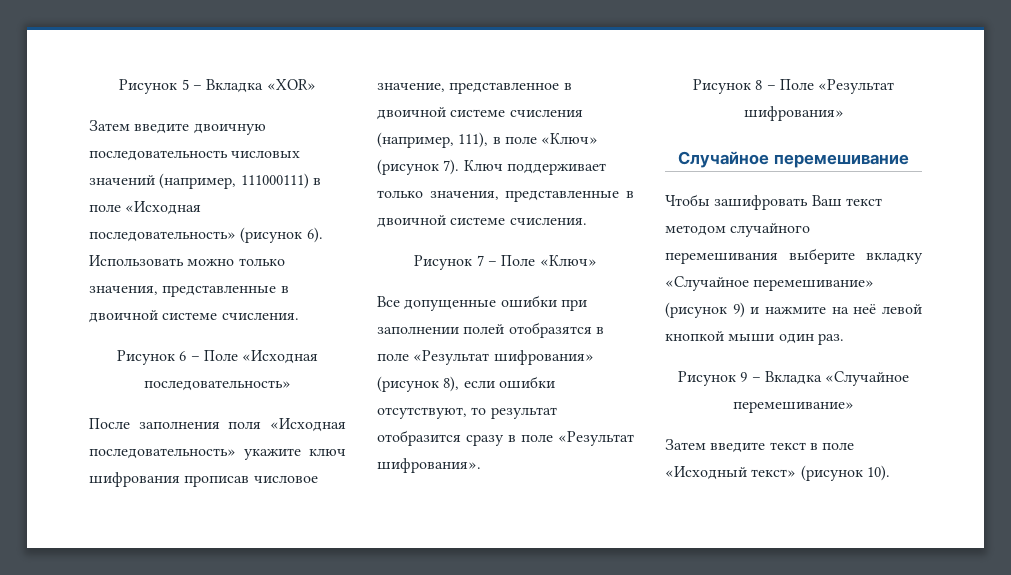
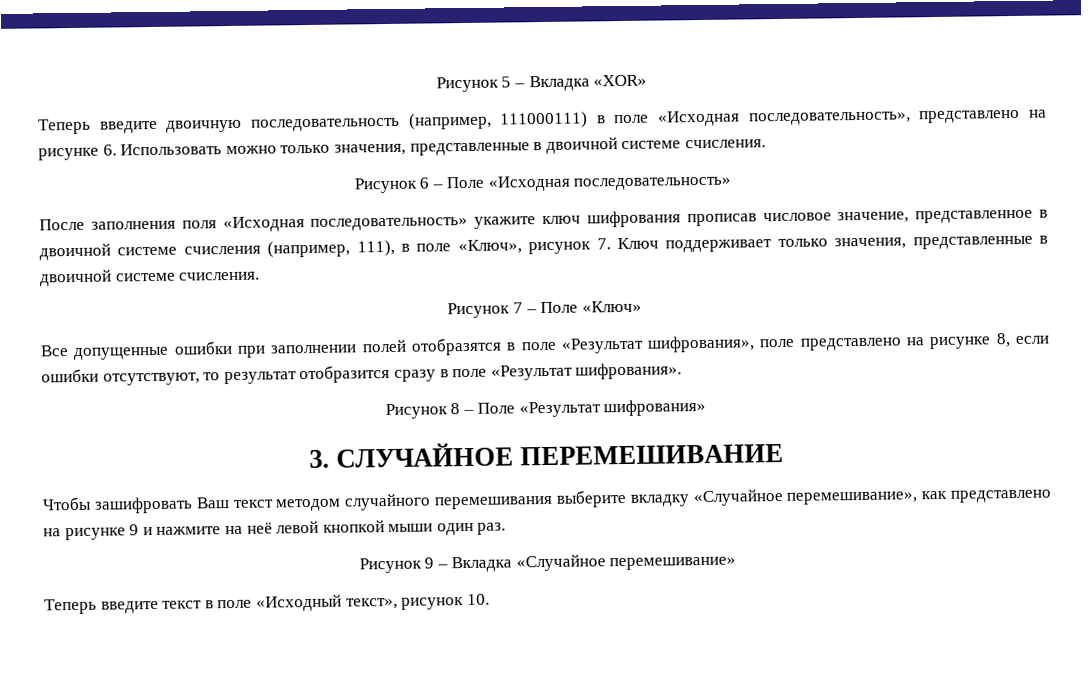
- Затем введите двоичную последовательность числовых значений (например, 111000111) в поле «Исходная последовательность» (рисунок 6). Использовать можно только значения, представленные в двоичной системе счисления.
+ Теперь введите двоичную последовательность (например, 111000111) в поле «Исходная последовательность», представлено на рисунке 6. Использовать можно только значения, представленные в двоичной системе счисления.
- После заполнения поля «Исходная последовательность» укажите ключ шифрования прописав числовое значение, представленное в двоичной системе счисления (например, 111), в поле «Ключ» (рисунок 7). Ключ поддерживает только значения, представленные в двоичной системе счисления.
+ После заполнения поля «Исходная последовательность» укажите ключ шифрования прописав числовое значение, представленное в двоичной системе счисления (например, 111), в поле «Ключ», рисунок 7. Ключ поддерживает только значения, представленные в двоичной системе счисления.
- Все допущенные ошибки при заполнении полей отобразятся в поле «Результат шифрования» (рисунок 8), если ошибки отсутствуют, то результат отобразится сразу в поле «Результат шифрования».
+ Все допущенные ошибки при заполнении полей отобразятся в поле «Результат шифрования», поле представлено на рисунке 8, если ошибки отсутствуют, то результат отобразится сразу в поле «Результат шифрования».
- Случайное перемешивание
+ 3. СЛУЧАЙНОЕ ПЕРЕМЕШИВАНИЕ
- Чтобы зашифровать Ваш текст методом случайного перемешивания выберите вкладку «Случайное перемешивание» (рисунок 9) и нажмите на неё левой кнопкой мыши один раз.
+ Чтобы зашифровать Ваш текст методом случайного перемешивания выберите вкладку «Случайное перемешивание», как представлено на рисунке 9 и нажмите на неё левой кнопкой мыши один раз.
- Затем введите текст в поле «Исходный текст» (рисунок 10).
+ Теперь введите текст в поле «Исходный текст», рисунок 10.

